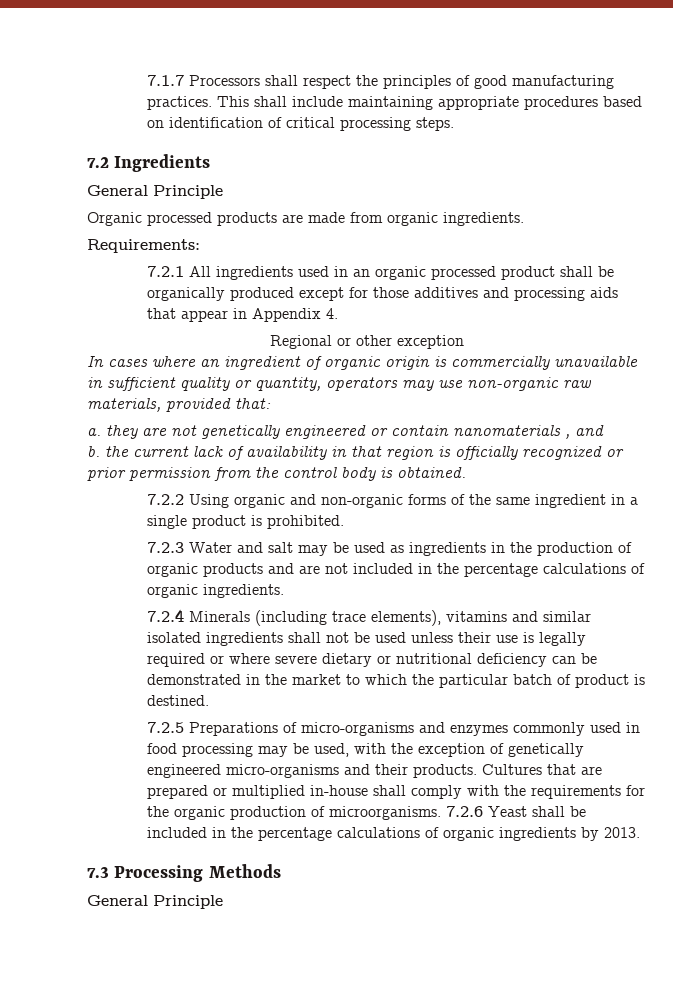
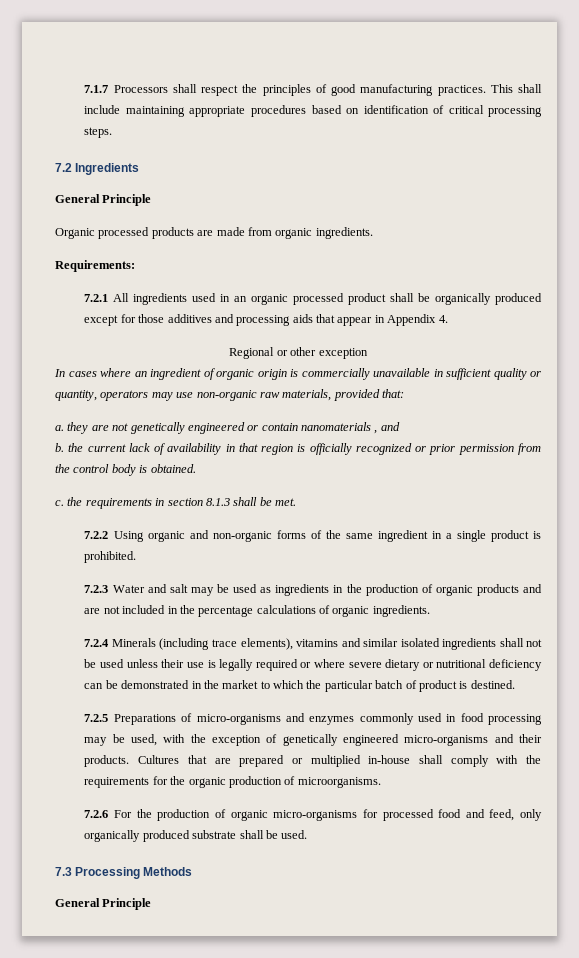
+ c. the requirements in section 8.1.3 shall be met.
- Cultures that are prepared or multiplied in-house shall comply with the requirements for the organic production of microorganisms. 7.2.6 Yeast shall be included in the percentage calculations of organic ingredients by 2013.
+ Cultures that are prepared or multiplied in-house shall comply with the requirements for the organic production of microorganisms.
+ 7.2.6 For the production of organic micro-organisms for processed food and feed, only organically produced substrate shall be used.

